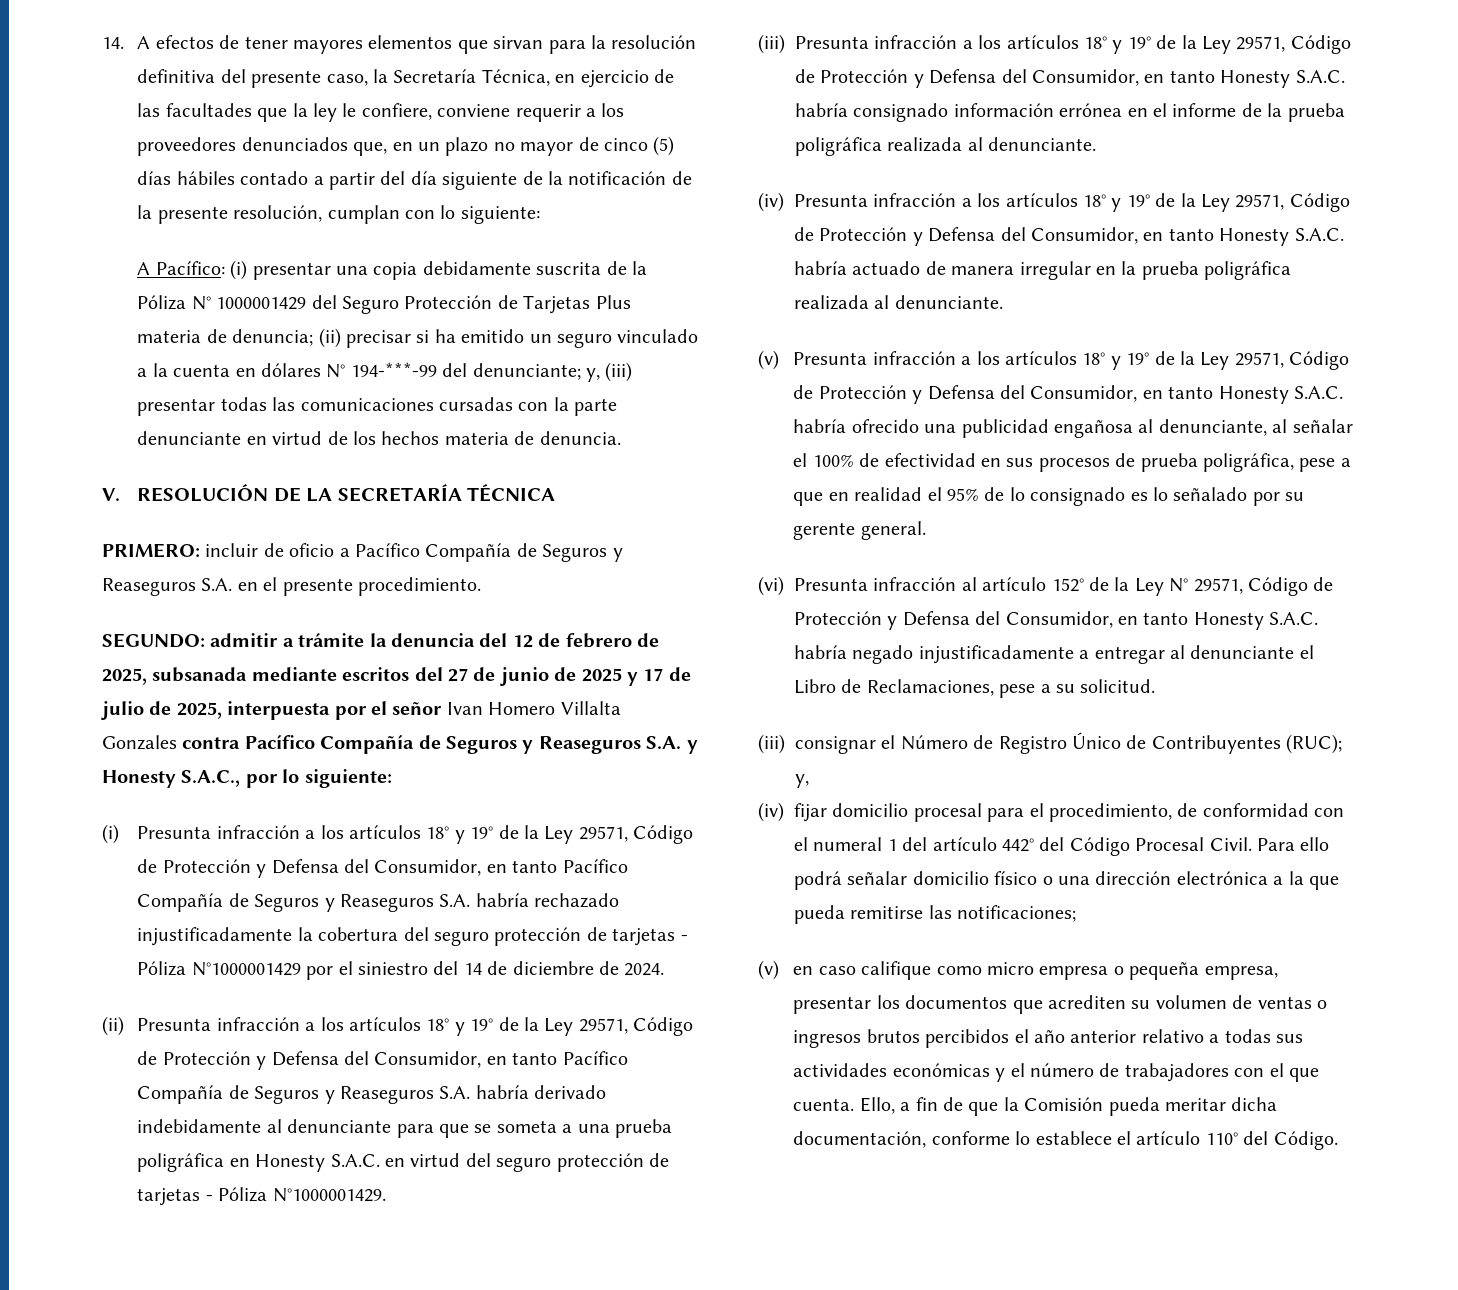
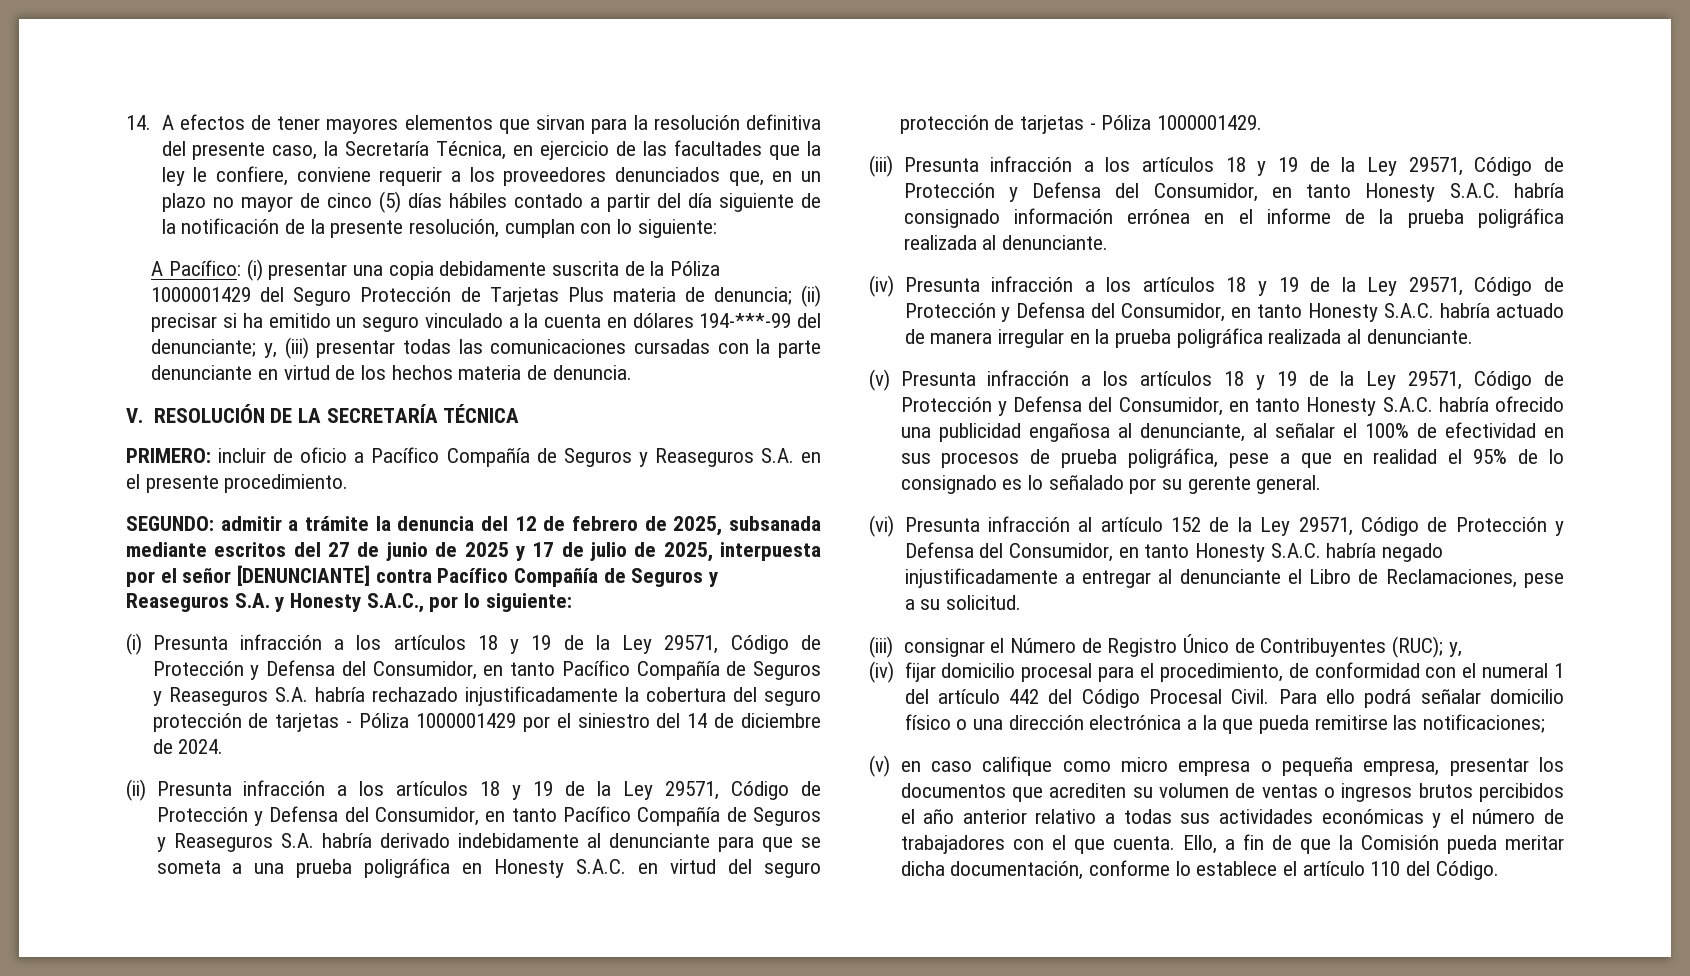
- A Pacífico: (i) presentar una copia debidamente suscrita de la Póliza N° 1000001429 del Seguro Protección de Tarjetas Plus materia de denuncia; (ii) precisar si ha emitido un seguro vinculado a la cuenta en dólares N° 194-***-99 del denunciante; y, (iii) presentar todas las comunicaciones cursadas con la parte denunciante en virtud de los hechos materia de denuncia.
+ A Pacífico: (i) presentar una copia debidamente suscrita de la Póliza 1000001429 del Seguro Protección de Tarjetas Plus materia de denuncia; (ii) precisar si ha emitido un seguro vinculado a la cuenta en dólares 194-***-99 del denunciante; y, (iii) presentar todas las comunicaciones cursadas con la parte denunciante en virtud de los hechos materia de denuncia.
- SEGUNDO: admitir a trámite la denuncia del 12 de febrero de 2025, subsanada mediante escritos del 27 de junio de 2025 y 17 de julio de 2025, interpuesta por el señor Ivan Homero Villalta Gonzales contra Pacífico Compañía de Seguros y Reaseguros S.A. y Honesty S.A.C., por lo siguiente:
+ SEGUNDO: admitir a trámite la denuncia del 12 de febrero de 2025, subsanada mediante escritos del 27 de junio de 2025 y 17 de julio de 2025, interpuesta por el señor [DENUNCIANTE] contra Pacífico Compañía de Seguros y Reaseguros S.A. y Honesty S.A.C., por lo siguiente:
- (i) Presunta infracción a los artículos 18° y 19° de la Ley 29571, Código de Protección y Defensa del Consumidor, en tanto Pacífico Compañía de Seguros y Reaseguros S.A. habría rechazado injustificadamente la cobertura del seguro protección de tarjetas - Póliza N°1000001429 por el siniestro del 14 de diciembre de 2024.
+ (i) Presunta infracción a los artículos 18 y 19 de la Ley 29571, Código de Protección y Defensa del Consumidor, en tanto Pacífico Compañía de Seguros y Reaseguros S.A. habría rechazado injustificadamente la cobertura del seguro protección de tarjetas - Póliza 1000001429 por el siniestro del 14 de diciembre de 2024.
- (ii) Presunta infracción a los artículos 18° y 19° de la Ley 29571, Código de Protección y Defensa del Consumidor, en tanto Pacífico Compañía de Seguros y Reaseguros S.A. habría derivado indebidamente al denunciante para que se someta a una prueba poligráfica en Honesty S.A.C. en virtud del seguro protección de tarjetas - Póliza N°1000001429.
+ (ii) Presunta infracción a los artículos 18 y 19 de la Ley 29571, Código de Protección y Defensa del Consumidor, en tanto Pacífico Compañía de Seguros y Reaseguros S.A. habría derivado indebidamente al denunciante para que se someta a una prueba poligráfica en Honesty S.A.C. en virtud del seguro protección de tarjetas - Póliza 1000001429.
- (iii) Presunta infracción a los artículos 18° y 19° de la Ley 29571, Código de Protección y Defensa del Consumidor, en tanto Honesty S.A.C. habría consignado información errónea en el informe de la prueba poligráfica realizada al denunciante.
+ (iii) Presunta infracción a los artículos 18 y 19 de la Ley 29571, Código de Protección y Defensa del Consumidor, en tanto Honesty S.A.C. habría consignado información errónea en el informe de la prueba poligráfica realizada al denunciante.
- (iv) Presunta infracción a los artículos 18° y 19° de la Ley 29571, Código de Protección y Defensa del Consumidor, en tanto Honesty S.A.C. habría actuado de manera irregular en la prueba poligráfica realizada al denunciante.
+ (iv) Presunta infracción a los artículos 18 y 19 de la Ley 29571, Código de Protección y Defensa del Consumidor, en tanto Honesty S.A.C. habría actuado de manera irregular en la prueba poligráfica realizada al denunciante.
- (v) Presunta infracción a los artículos 18° y 19° de la Ley 29571, Código de Protección y Defensa del Consumidor, en tanto Honesty S.A.C. habría ofrecido una publicidad engañosa al denunciante, al señalar el 100% de efectividad en sus procesos de prueba poligráfica, pese a que en realidad el 95% de lo consignado es lo señalado por su gerente general.
+ (v) Presunta infracción a los artículos 18 y 19 de la Ley 29571, Código de Protección y Defensa del Consumidor, en tanto Honesty S.A.C. habría ofrecido una publicidad engañosa al denunciante, al señalar el 100% de efectividad en sus procesos de prueba poligráfica, pese a que en realidad el 95% de lo consignado es lo señalado por su gerente general.
- (vi) Presunta infracción al artículo 152° de la Ley N° 29571, Código de Protección y Defensa del Consumidor, en tanto Honesty S.A.C. habría negado injustificadamente a entregar al denunciante el Libro de Reclamaciones, pese a su solicitud.
+ (vi) Presunta infracción al artículo 152 de la Ley 29571, Código de Protección y Defensa del Consumidor, en tanto Honesty S.A.C. habría negado injustificadamente a entregar al denunciante el Libro de Reclamaciones, pese a su solicitud.
- (iv) fijar domicilio procesal para el procedimiento, de conformidad con el numeral 1 del artículo 442° del Código Procesal Civil.
+ (iv) fijar domicilio procesal para el procedimiento, de conformidad con el numeral 1 del artículo 442 del Código Procesal Civil.
- Ello, a fin de que la Comisión pueda meritar dicha documentación, conforme lo establece el artículo 110° del Código.
+ Ello, a fin de que la Comisión pueda meritar dicha documentación, conforme lo establece el artículo 110 del Código.

